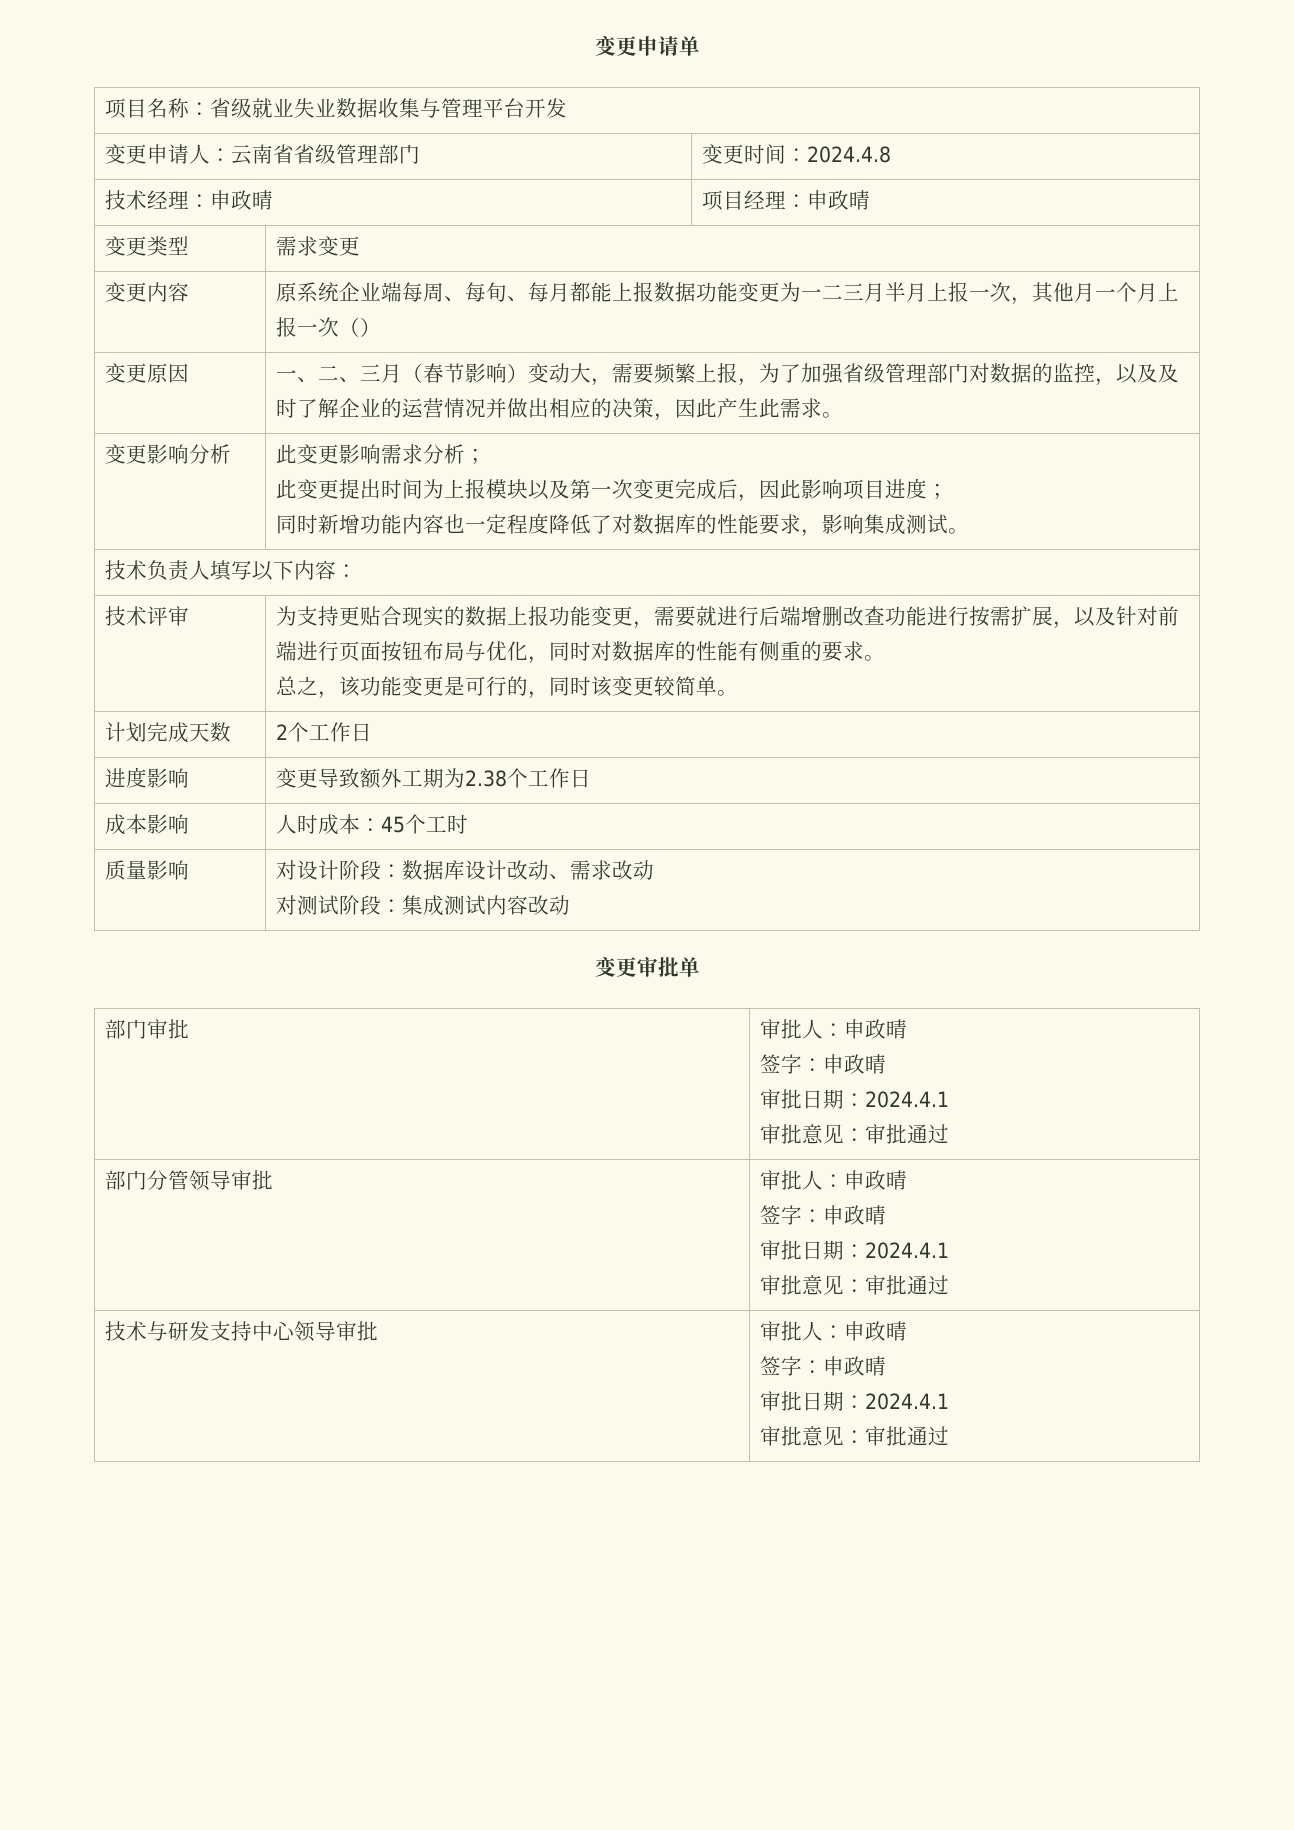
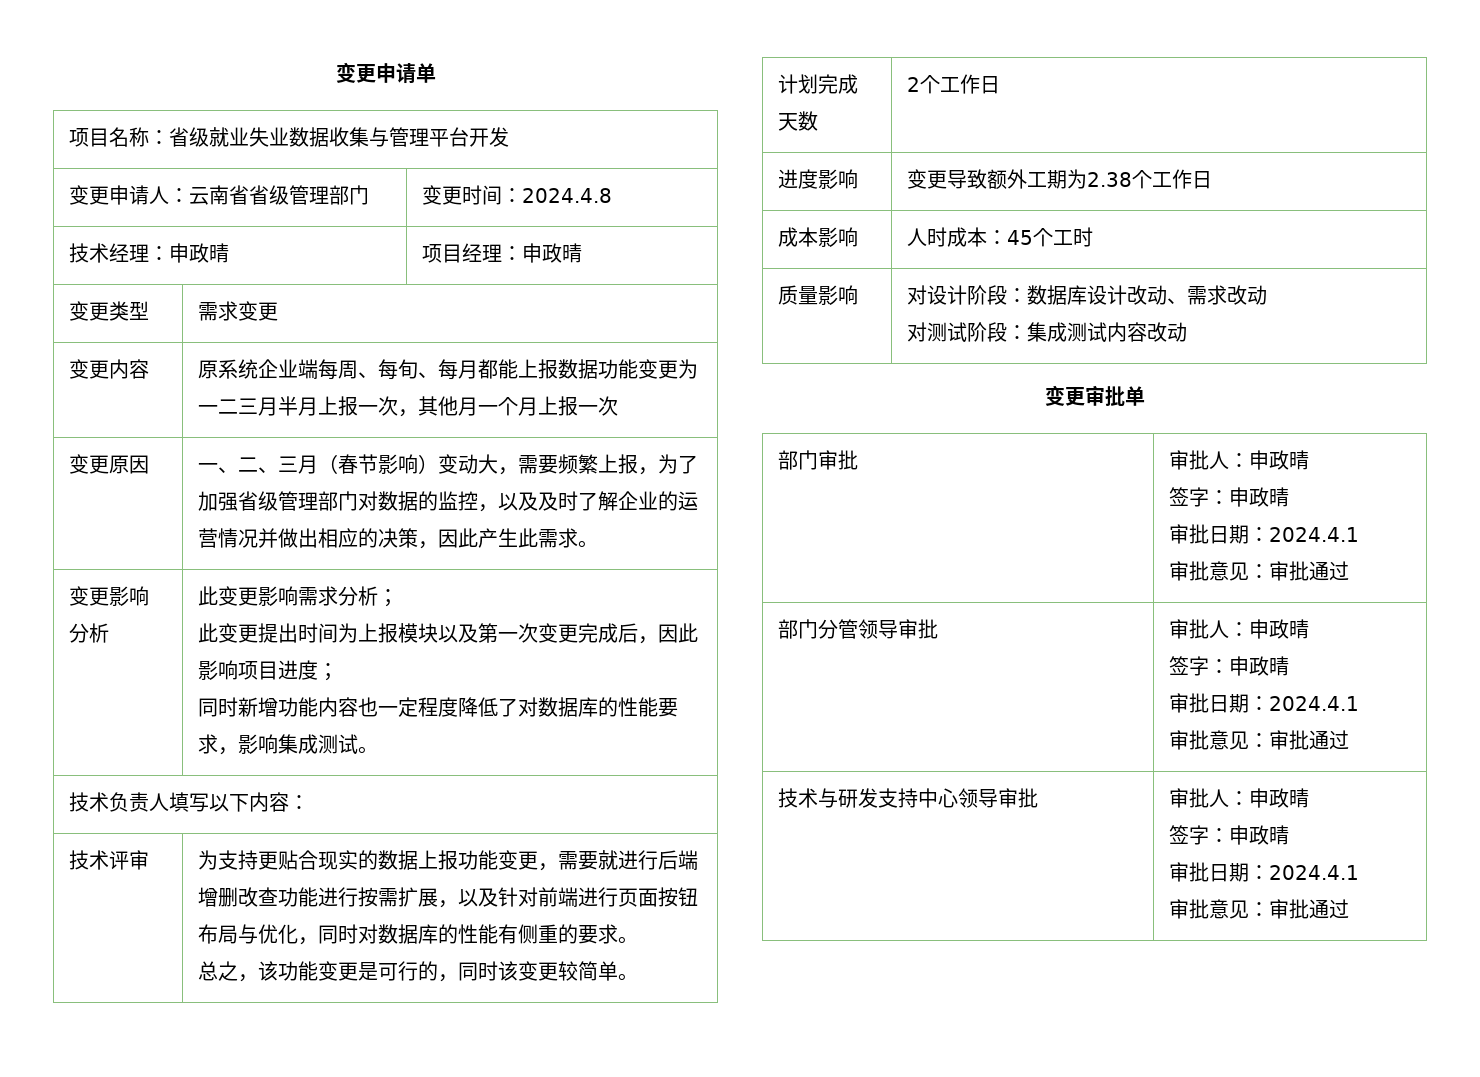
- 变更内容 | 原系统企业端每周、每旬、每月都能上报数据功能变更为一二三月半月上报一次，其他月一个月上报一次（）
+ 变更内容 | 原系统企业端每周、每旬、每月都能上报数据功能变更为一二三月半月上报一次，其他月一个月上报一次

